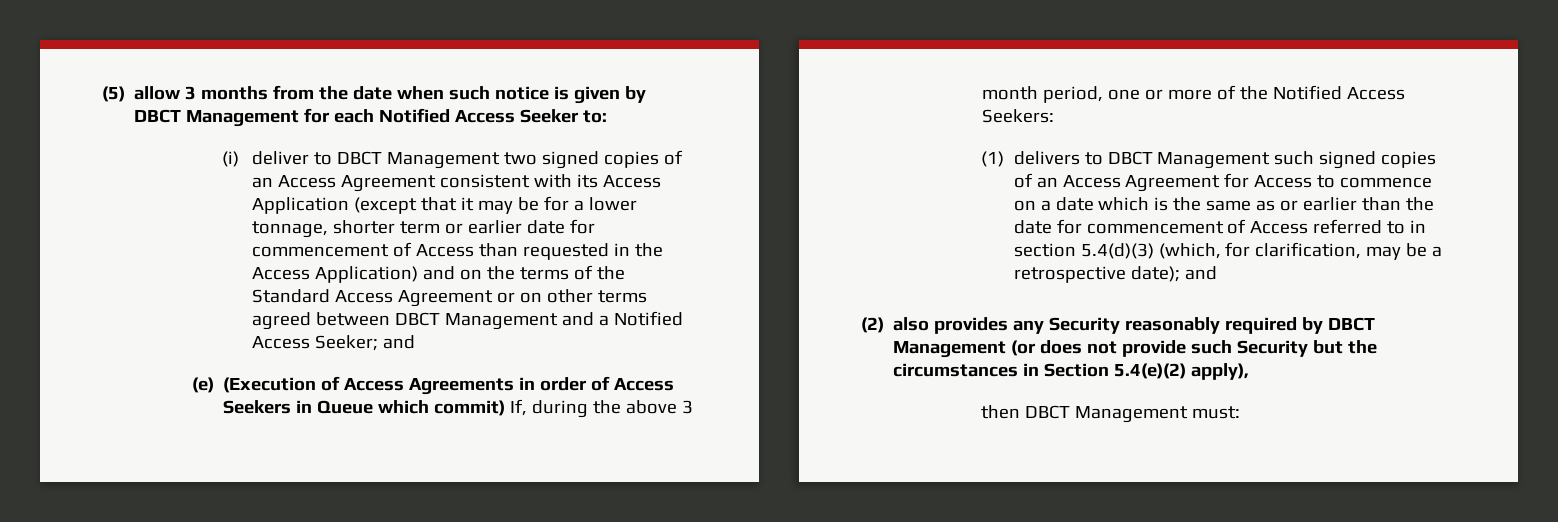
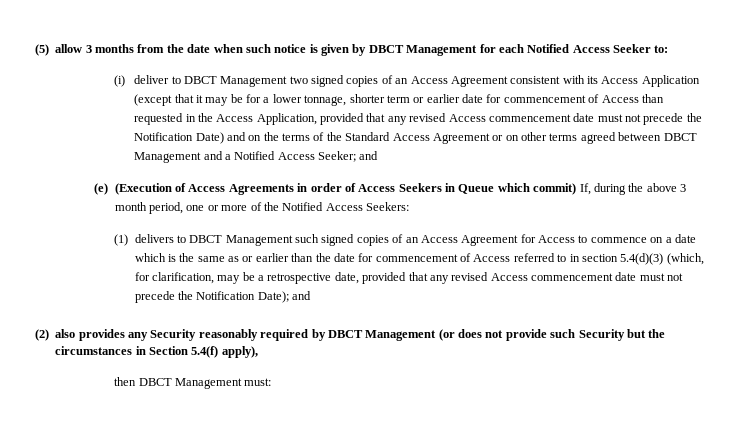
- (i) deliver to DBCT Management two signed copies of an Access Agreement consistent with its Access Application (except that it may be for a lower tonnage, shorter term or earlier date for commencement of Access than requested in the Access Application) and on the terms of the Standard Access Agreement or on other terms agreed between DBCT Management and a Notified Access Seeker;
+ (i) deliver to DBCT Management two signed copies of an Access Agreement consistent with its Access Application (except that it may be for a lower tonnage, shorter term or earlier date for commencement of Access than requested in the Access Application, provided that any revised Access commencement date must not precede the Notification Date) and on the terms of the Standard Access Agreement or on other terms agreed between DBCT Management and a Notified Access Seeker;
- (1) delivers to DBCT Management such signed copies of an Access Agreement for Access to commence on a date which is the same as or earlier than the date for commencement of Access referred to in section 5.4(d)(3) (which, for clarification, may be a retrospective date); and
+ (1) delivers to DBCT Management such signed copies of an Access Agreement for Access to commence on a date which is the same as or earlier than the date for commencement of Access referred to in section 5.4(d)(3) (which, for clarification, may be a retrospective date, provided that any revised Access commencement date must not precede the Notification Date); and
- (2) also provides any Security reasonably required by DBCT Management (or does not provide such Security but the circumstances in Section 5.4(e)(2) apply),
+ (2) also provides any Security reasonably required by DBCT Management (or does not provide such Security but the circumstances in Section 5.4(f) apply),

